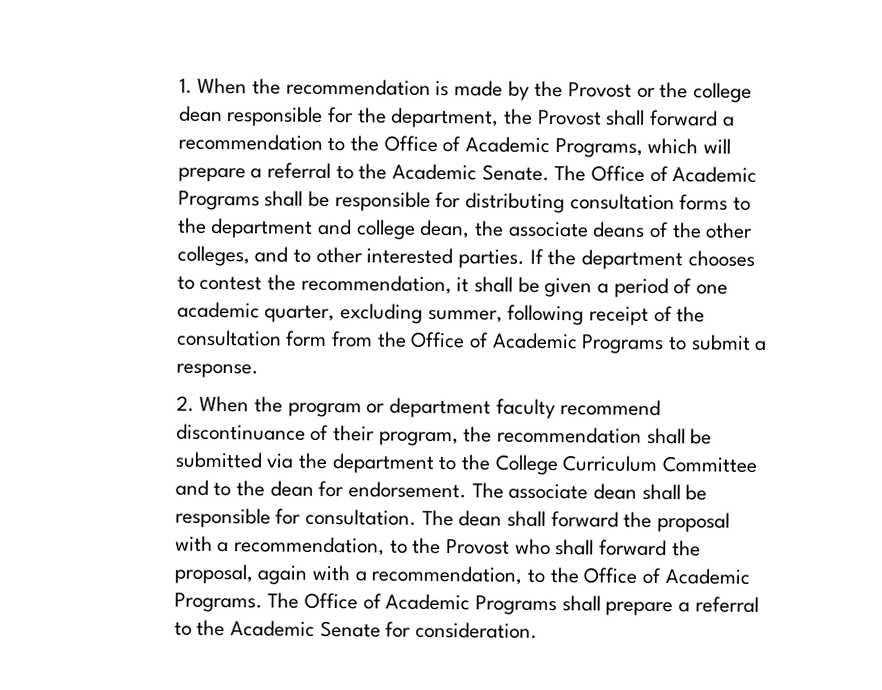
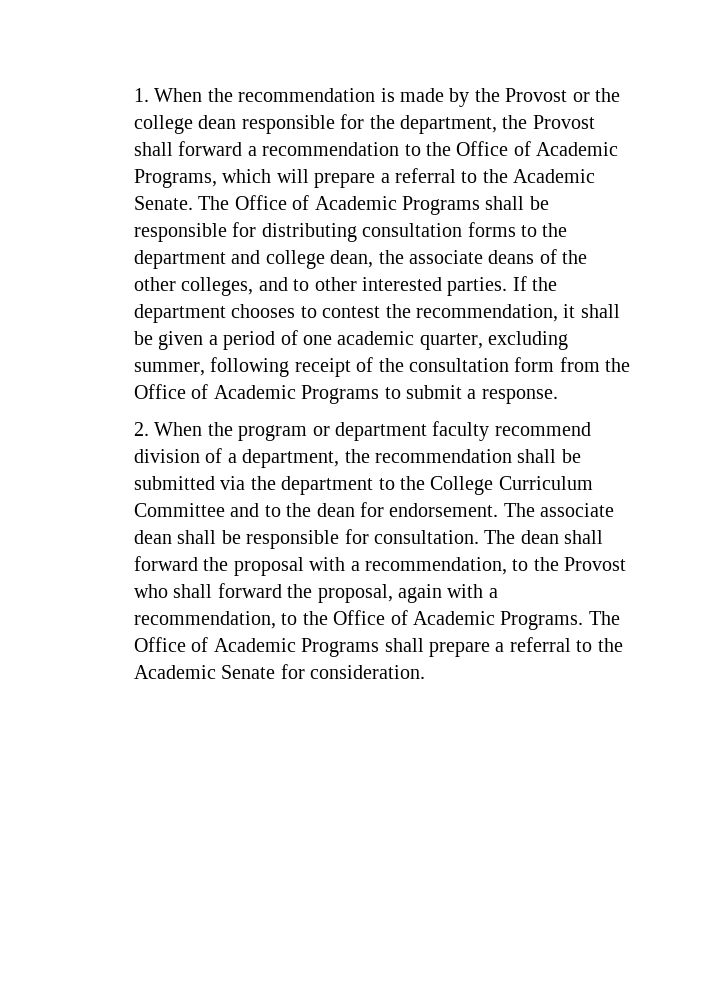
- 2. When the program or department faculty recommend discontinuance of their program, the recommendation shall be submitted via the department to the College Curriculum Committee and to the dean for endorsement.
+ 2. When the program or department faculty recommend division of a department, the recommendation shall be submitted via the department to the College Curriculum Committee and to the dean for endorsement.

